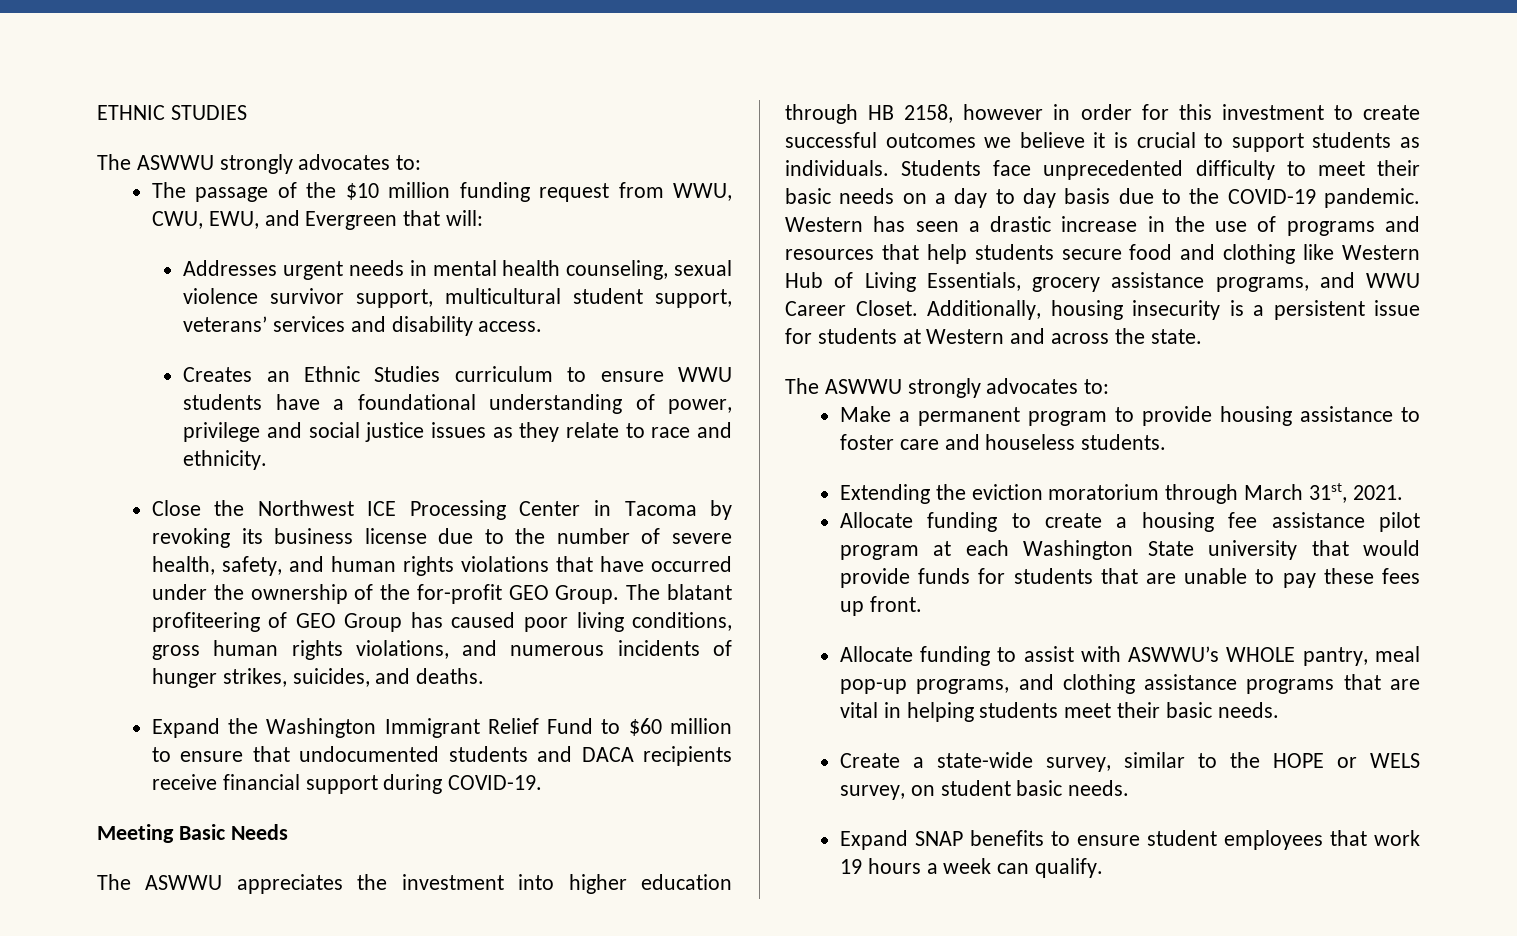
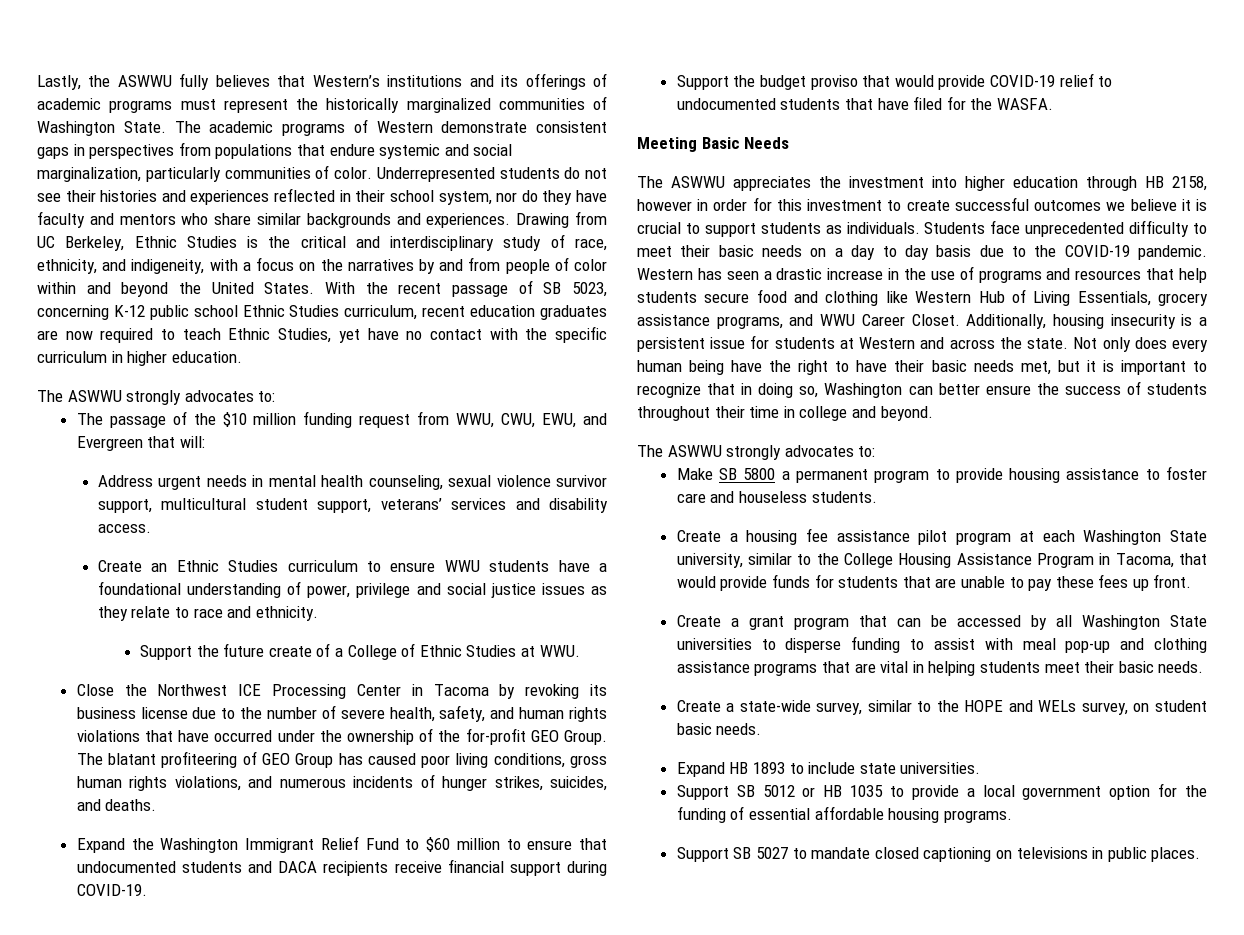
- ETHNIC STUDIES
+ Lastly, the ASWWU fully believes that Western’s institutions and its offerings of academic programs must represent the historically marginalized communities of Washington State. The academic programs of Western demonstrate consistent gaps in perspectives from populations that endure systemic and social marginalization, particularly communities of color. Underrepresented students do not see their histories and experiences reflected in their school system, nor do they have faculty and mentors who share similar backgrounds and experiences. Drawing from UC Berkeley, Ethnic Studies is the critical and interdisciplinary study of race, ethnicity, and indigeneity, with a focus on the narratives by and from people of color within and beyond the United States. With the recent passage of SB 5023, concerning K-12 public school Ethnic Studies curriculum, recent education graduates are now required to teach Ethnic Studies, yet have no contact with the specific curriculum in higher education.
- Addresses urgent needs in mental health counseling, sexual violence survivor support, multicultural student support, veterans’ services and disability access.
+ Address urgent needs in mental health counseling, sexual violence survivor support, multicultural student support, veterans’ services and disability access.
- Creates an Ethnic Studies curriculum to ensure WWU students have a foundational understanding of power, privilege and social justice issues as they relate to race and ethnicity.
+ Create an Ethnic Studies curriculum to ensure WWU students have a foundational understanding of power, privilege and social justice issues as they relate to race and ethnicity.
+ Support the future create of a College of Ethnic Studies at WWU.
+ Support the budget proviso that would provide COVID-19 relief to undocumented students that have filed for the WASFA.
+ Not only does every human being have the right to have their basic needs met, but it is important to recognize that in doing so, Washington can better ensure the success of students throughout their time in college and beyond.
- Make a permanent program to provide housing assistance to foster care and houseless students.
+ Make SB 5800 a permanent program to provide housing assistance to foster care and houseless students.
- Extending the eviction moratorium through March 31st, 2021.
- Allocate funding to create a housing fee assistance pilot program at each Washington State university that would provide funds for students that are unable to pay these fees up front.
+ Create a housing fee assistance pilot program at each Washington State university, similar to the College Housing Assistance Program in Tacoma, that would provide funds for students that are unable to pay these fees up front.
- Allocate funding to assist with ASWWU’s WHOLE pantry, meal pop-up programs, and clothing assistance programs that are vital in helping students meet their basic needs.
+ Create a grant program that can be accessed by all Washington State universities to disperse funding to assist with meal pop-up and clothing assistance programs that are vital in helping students meet their basic needs.
- Create a state-wide survey, similar to the HOPE or WELS survey, on student basic needs.
+ Create a state-wide survey, similar to the HOPE and WELs survey, on student basic needs.
- Expand SNAP benefits to ensure student employees that work 19 hours a week can qualify.
+ Expand HB 1893 to include state universities.
+ Support SB 5012 or HB 1035 to provide a local government option for the funding of essential affordable housing programs.
+ Support SB 5027 to mandate closed captioning on televisions in public places.

